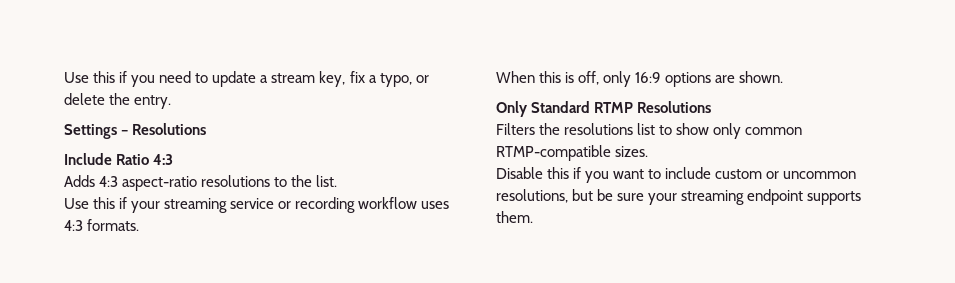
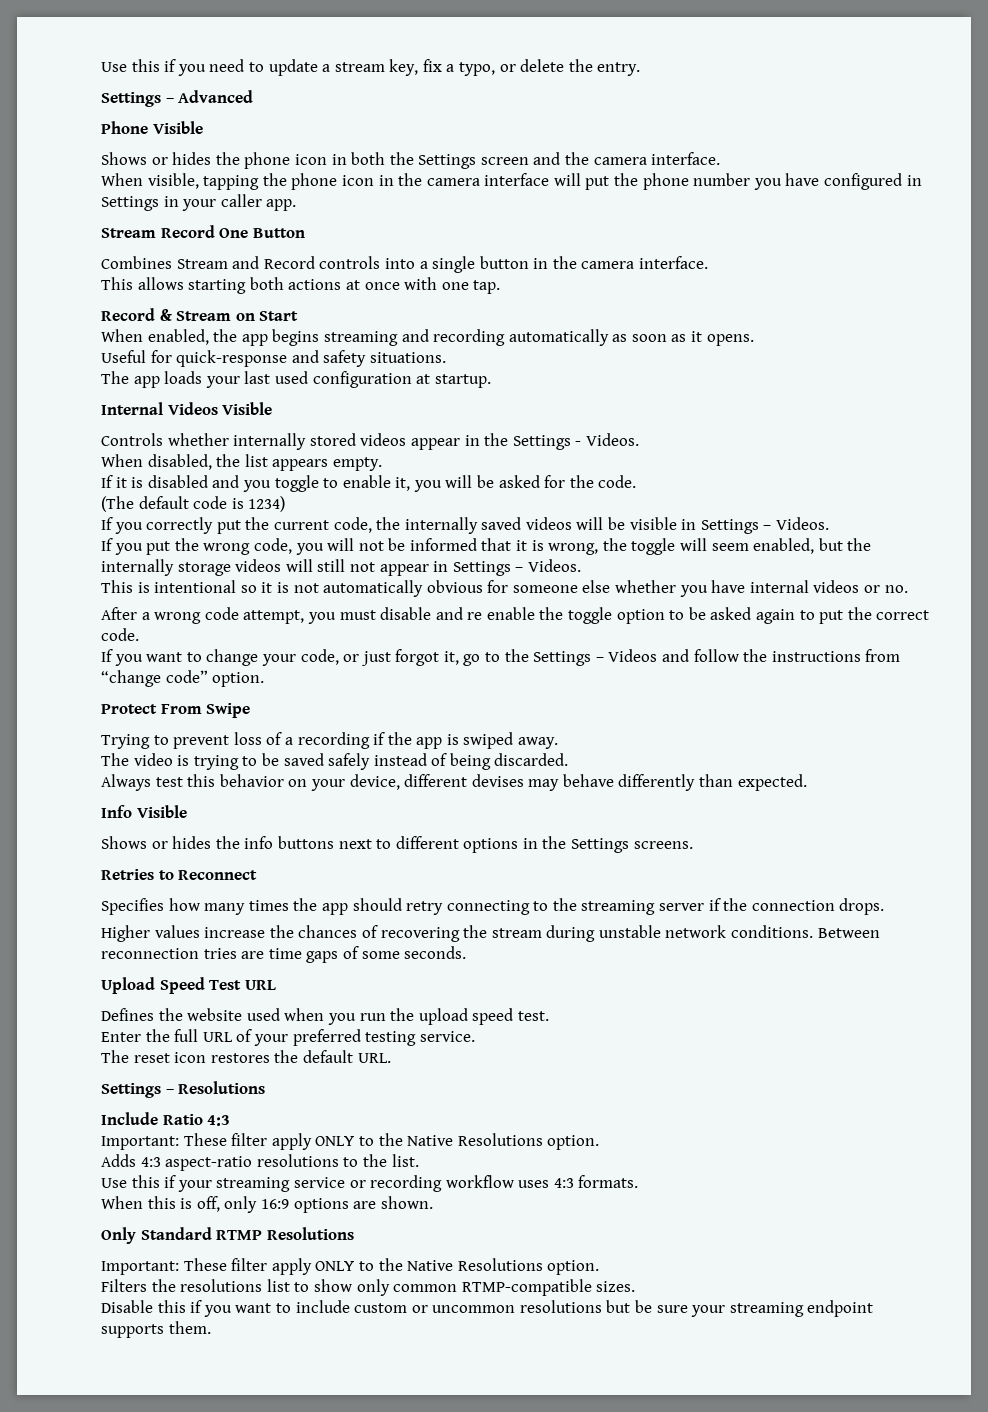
+ Settings – Advanced
+ Phone Visible
+ Shows or hides the phone icon in both the Settings screen and the camera interface.
+ When visible, tapping the phone icon in the camera interface will put the phone number you have configured in Settings in your caller app.
+ Stream Record One Button
+ Combines Stream and Record controls into a single button in the camera interface.
+ This allows starting both actions at once with one tap.
+ Record & Stream on Start
+ When enabled, the app begins streaming and recording automatically as soon as it opens.
+ Useful for quick-response and safety situations.
+ The app loads your last used configuration at startup.
+ Internal Videos Visible
+ Controls whether internally stored videos appear in the Settings - Videos.
+ When disabled, the list appears empty.
+ If it is disabled and you toggle to enable it, you will be asked for the code.
+ (The default code is 1234)
+ If you correctly put the current code, the internally saved videos will be visible in Settings – Videos.
+ If you put the wrong code, you will not be informed that it is wrong, the toggle will seem enabled, but the internally storage videos will still not appear in Settings – Videos.
+ This is intentional so it is not automatically obvious for someone else whether you have internal videos or no.
+ After a wrong code attempt, you must disable and re enable the toggle option to be asked again to put the correct code.
+ If you want to change your code, or just forgot it, go to the Settings – Videos and follow the instructions from “change code” option.
+ Protect From Swipe
+ Trying to prevent loss of a recording if the app is swiped away.
+ The video is trying to be saved safely instead of being discarded.
+ Always test this behavior on your device, different devises may behave differently than expected.
+ Info Visible
+ Shows or hides the info buttons next to different options in the Settings screens.
+ Retries to Reconnect
+ Specifies how many times the app should retry connecting to the streaming server if the connection drops.
+ Higher values increase the chances of recovering the stream during unstable network conditions. Between reconnection tries are time gaps of some seconds.
+ Upload Speed Test URL
+ Defines the website used when you run the upload speed test.
+ Enter the full URL of your preferred testing service.
+ The reset icon restores the default URL.
  Include Ratio 4:3
+ Important: These filter apply ONLY to the Native Resolutions option.
  Only Standard RTMP Resolutions
+ Important: These filter apply ONLY to the Native Resolutions option.
- Disable this if you want to include custom or uncommon resolutions, but be sure your streaming endpoint supports them.
+ Disable this if you want to include custom or uncommon resolutions but be sure your streaming endpoint supports them.

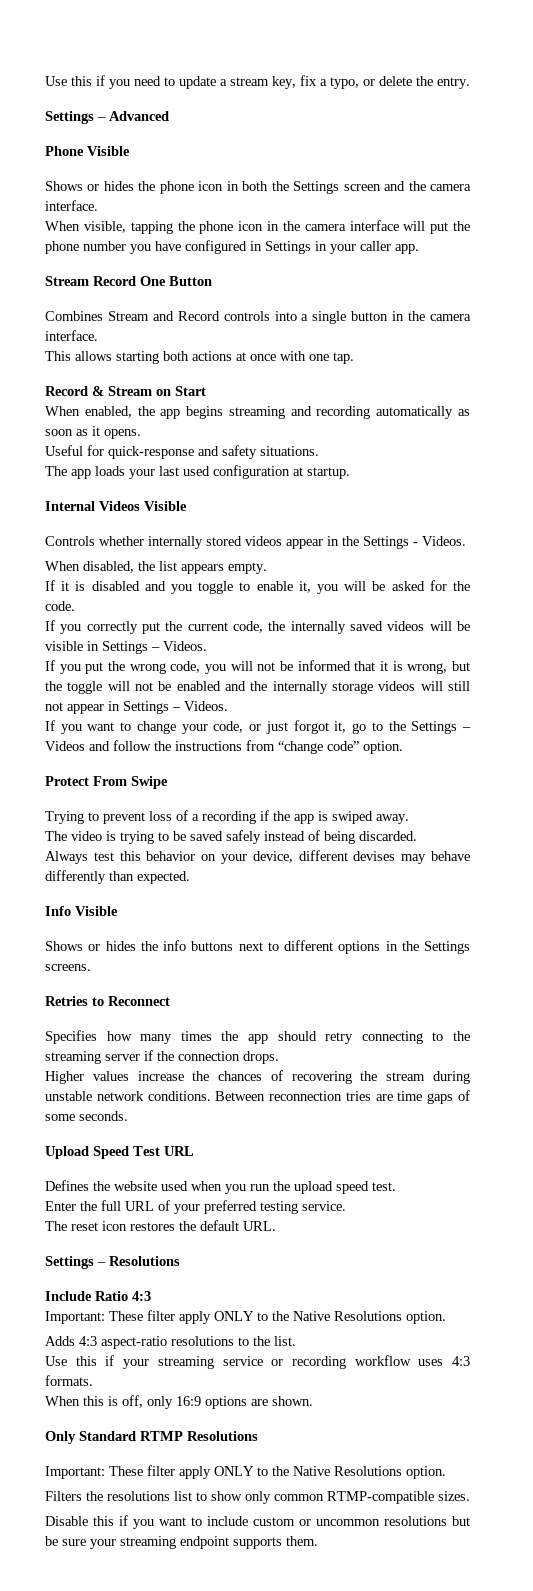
- (The default code is 1234)
- If you put the wrong code, you will not be informed that it is wrong, the toggle will seem enabled, but the internally storage videos will still not appear in Settings – Videos.
+ If you put the wrong code, you will not be informed that it is wrong, but the toggle will not be enabled and the internally storage videos will still not appear in Settings – Videos.
- This is intentional so it is not automatically obvious for someone else whether you have internal videos or no.
- After a wrong code attempt, you must disable and re enable the toggle option to be asked again to put the correct code.

